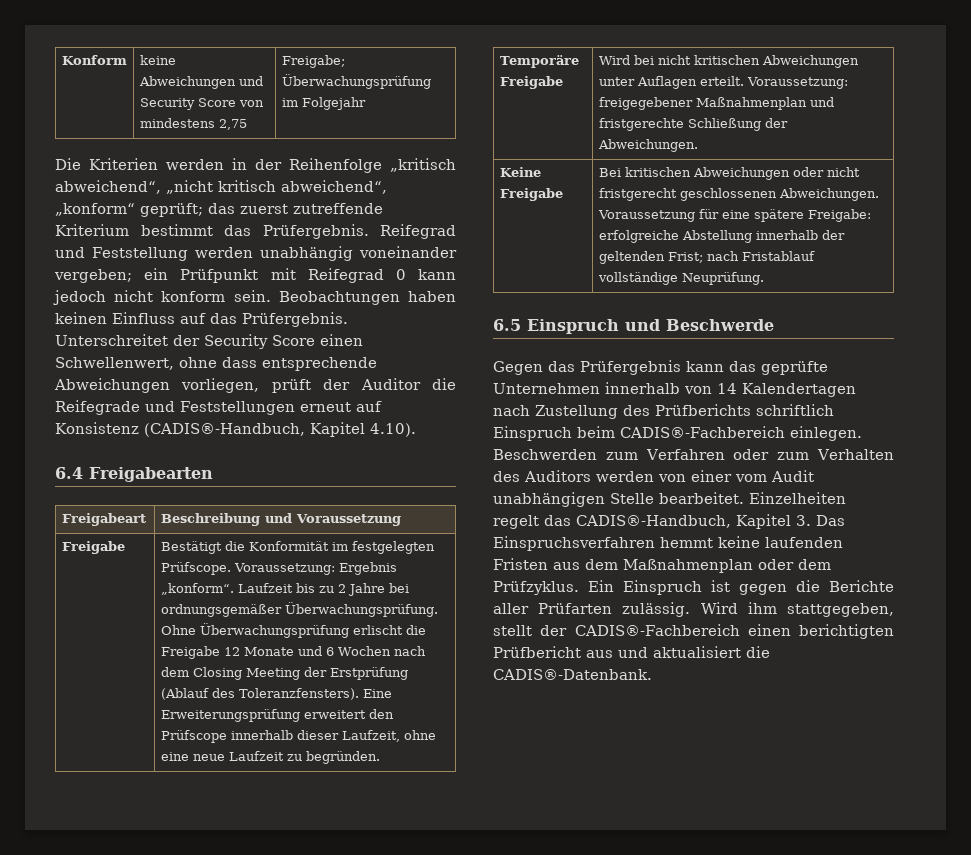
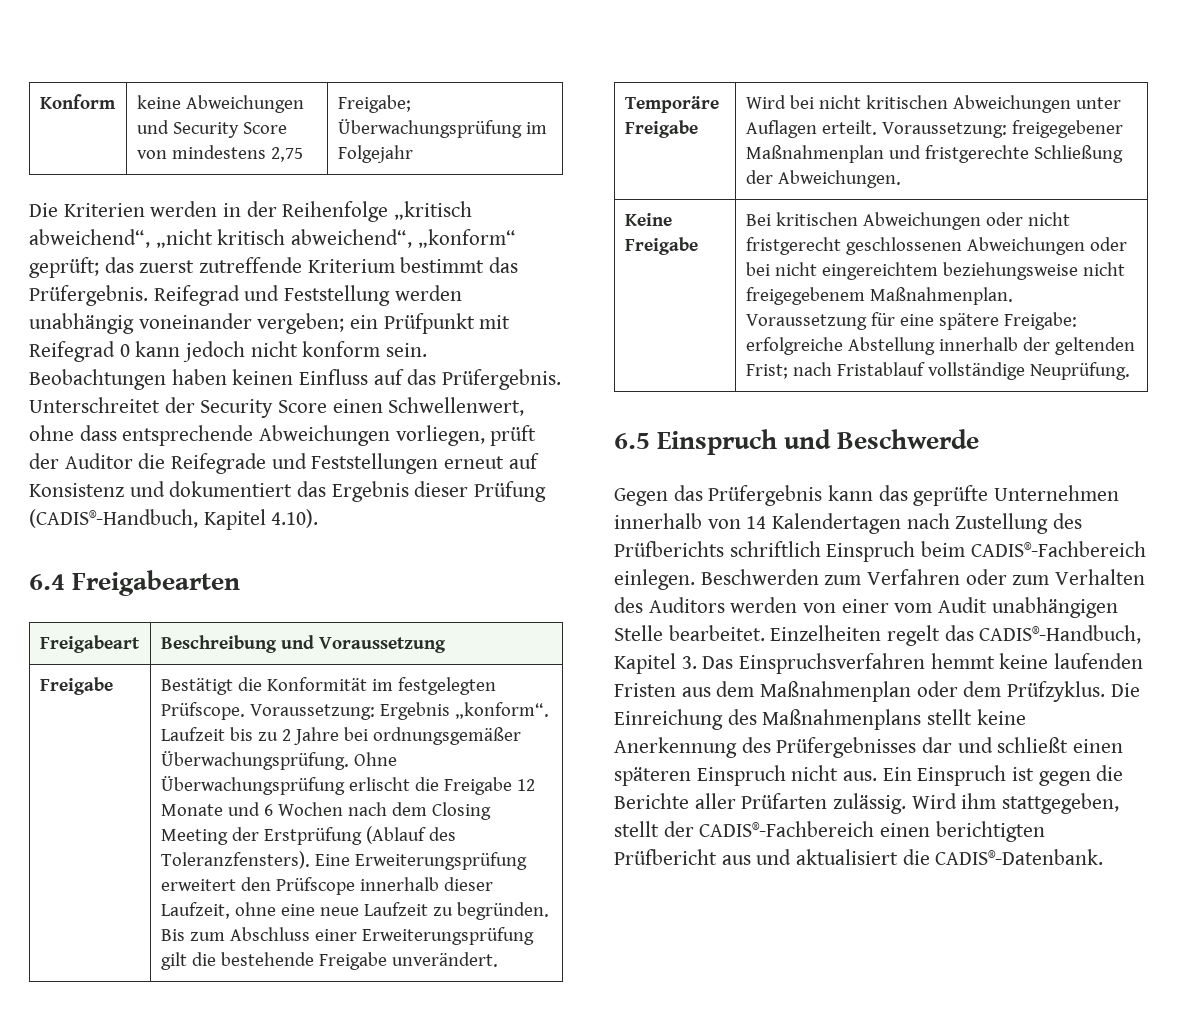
- Unterschreitet der Security Score einen Schwellenwert, ohne dass entsprechende Abweichungen vorliegen, prüft der Auditor die Reifegrade und Feststellungen erneut auf Konsistenz (CADIS®-Handbuch, Kapitel 4.10).
+ Unterschreitet der Security Score einen Schwellenwert, ohne dass entsprechende Abweichungen vorliegen, prüft der Auditor die Reifegrade und Feststellungen erneut auf Konsistenz und dokumentiert das Ergebnis dieser Prüfung (CADIS®-Handbuch, Kapitel 4.10).
+ Bis zum Abschluss einer Erweiterungsprüfung gilt die bestehende Freigabe unverändert.
- Keine Freigabe | Bei kritischen Abweichungen oder nicht fristgerecht geschlossenen Abweichungen. Voraussetzung für eine spätere Freigabe: erfolgreiche Abstellung innerhalb der geltenden Frist; nach Fristablauf vollständige Neuprüfung.
+ Keine Freigabe | Bei kritischen Abweichungen oder nicht fristgerecht geschlossenen Abweichungen oder bei nicht eingereichtem beziehungsweise nicht freigegebenem Maßnahmenplan. Voraussetzung für eine spätere Freigabe: erfolgreiche Abstellung innerhalb der geltenden Frist; nach Fristablauf vollständige Neuprüfung.
+ Die Einreichung des Maßnahmenplans stellt keine Anerkennung des Prüfergebnisses dar und schließt einen späteren Einspruch nicht aus.

